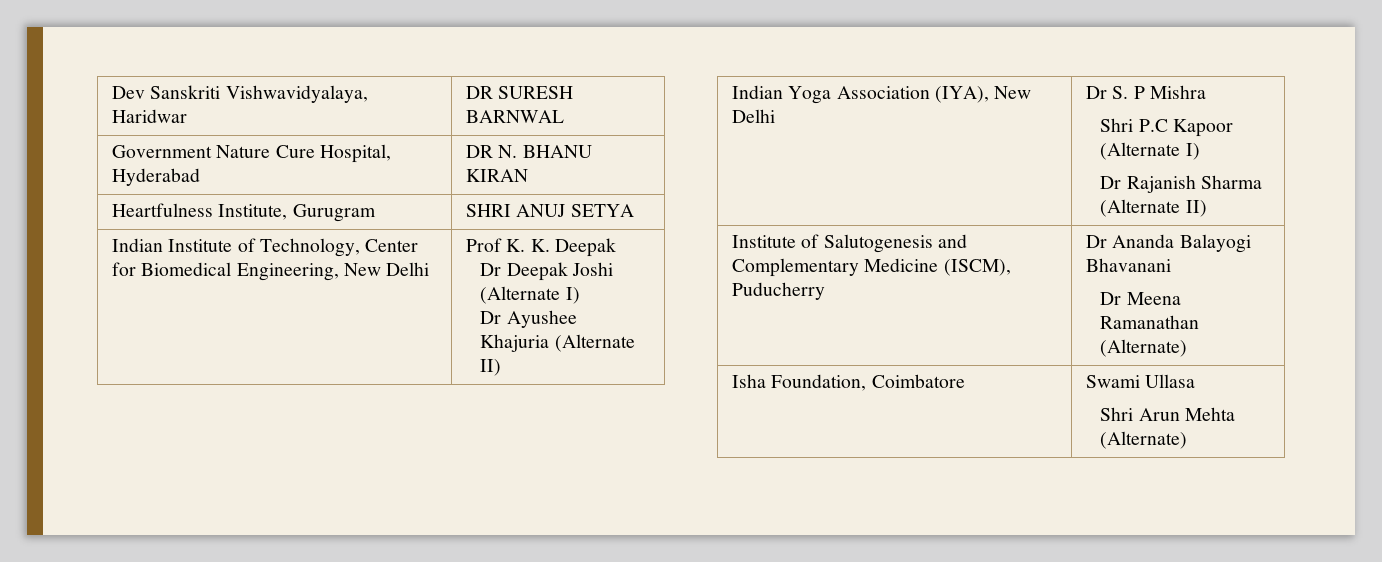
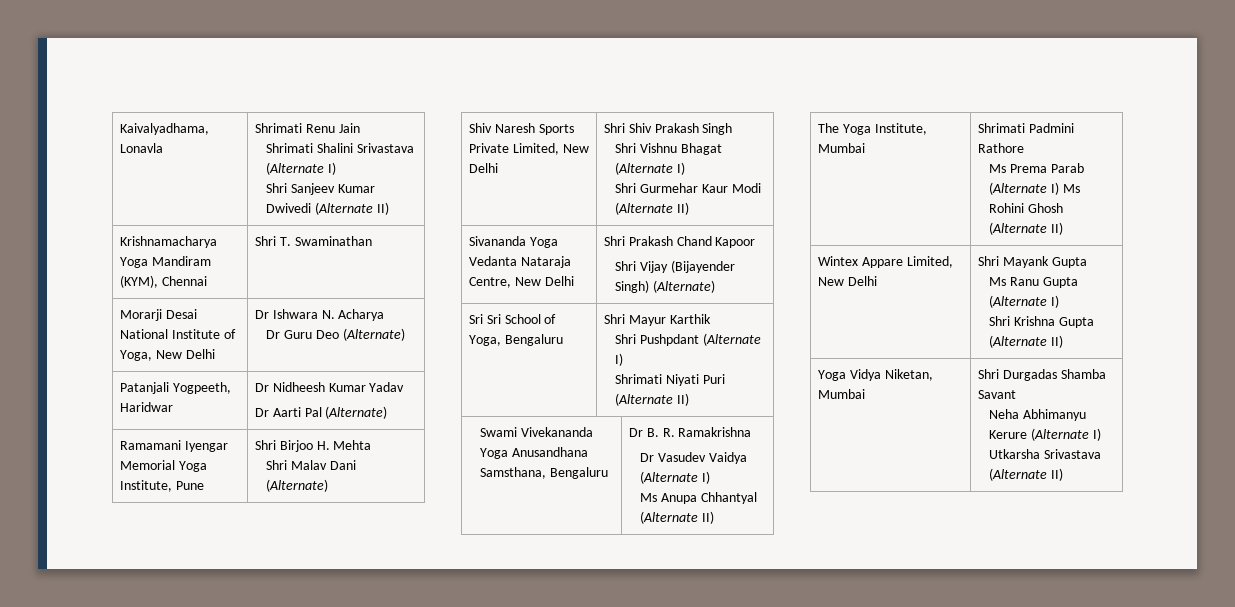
- Dev Sanskriti Vishwavidyalaya, Haridwar | DR SURESH BARNWAL
- Government Nature Cure Hospital, Hyderabad | DR N. BHANU KIRAN
- Heartfulness Institute, Gurugram | SHRI ANUJ SETYA
- Indian Institute of Technology, Center for Biomedical Engineering, New Delhi | Prof K. K. Deepak
- Dr Deepak Joshi (Alternate I)
- Dr Ayushee Khajuria (Alternate II)
- Indian Yoga Association (IYA), New Delhi | Dr S. P Mishra
- Shri P.C Kapoor (Alternate I)
- Dr Rajanish Sharma (Alternate II)
- Institute of Salutogenesis and Complementary Medicine (ISCM), Puducherry | Dr Ananda Balayogi Bhavanani
- Dr Meena Ramanathan (Alternate)
- Isha Foundation, Coimbatore | Swami Ullasa
- Shri Arun Mehta (Alternate)
+ Kaivalyadhama, Lonavla | Shrimati Renu Jain
+ Shrimati Shalini Srivastava (Alternate I)
+ Shri Sanjeev Kumar Dwivedi (Alternate II)
+ Krishnamacharya Yoga Mandiram (KYM), Chennai | Shri T. Swaminathan
+ Morarji Desai National Institute of Yoga, New Delhi | Dr Ishwara N. Acharya
+ Dr Guru Deo (Alternate)
+ Patanjali Yogpeeth, Haridwar | Dr Nidheesh Kumar Yadav
+ Dr Aarti Pal (Alternate)
+ Ramamani Iyengar Memorial Yoga Institute, Pune | Shri Birjoo H. Mehta
+ Shri Malav Dani (Alternate)
+ Shiv Naresh Sports Private Limited, New Delhi | Shri Shiv Prakash Singh
+ Shri Vishnu Bhagat (Alternate I)
+ Shri Gurmehar Kaur Modi (Alternate II)
+ Sivananda Yoga Vedanta Nataraja Centre, New Delhi | Shri Prakash Chand Kapoor
+ Shri Vijay (Bijayender Singh) (Alternate)
+ Sri Sri School of Yoga, Bengaluru | Shri Mayur Karthik
+ Shri Pushpdant (Alternate I)
+ Shrimati Niyati Puri (Alternate II)
+ Swami Vivekananda Yoga Anusandhana Samsthana, Bengaluru | Dr B. R. Ramakrishna
+ Dr Vasudev Vaidya (Alternate I)
+ Ms Anupa Chhantyal (Alternate II)
+ The Yoga Institute, Mumbai | Shrimati Padmini Rathore
+ Ms Prema Parab (Alternate I) Ms Rohini Ghosh (Alternate II)
+ Wintex Appare Limited, New Delhi | Shri Mayank Gupta
+ Ms Ranu Gupta (Alternate I)
+ Shri Krishna Gupta (Alternate II)
+ Yoga Vidya Niketan, Mumbai | Shri Durgadas Shamba Savant
+ Neha Abhimanyu Kerure (Alternate I) Utkarsha Srivastava (Alternate II)

